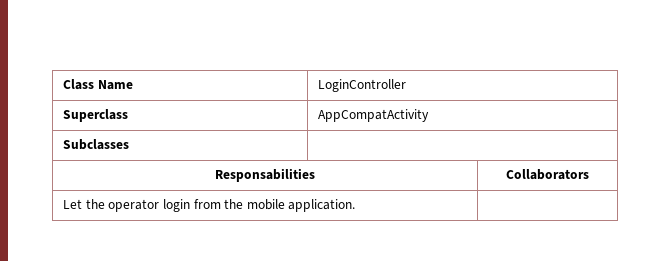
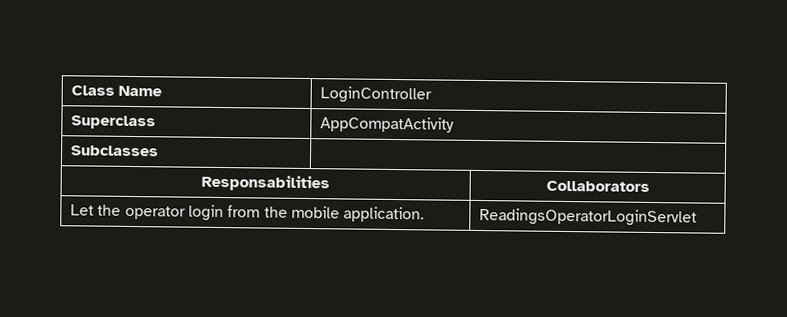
- Let the operator login from the mobile application. |
+ Let the operator login from the mobile application. | ReadingsOperatorLoginServlet

